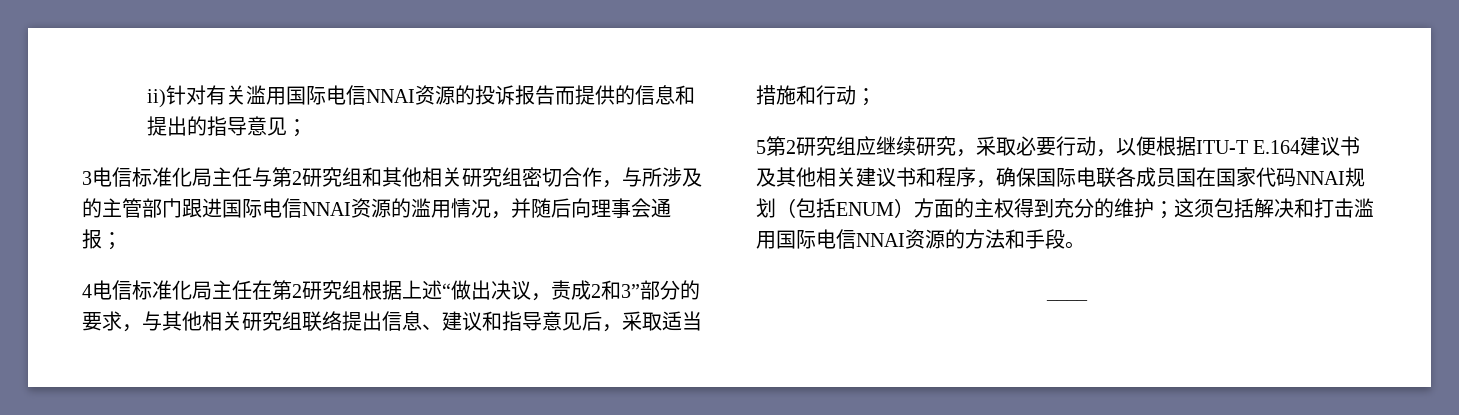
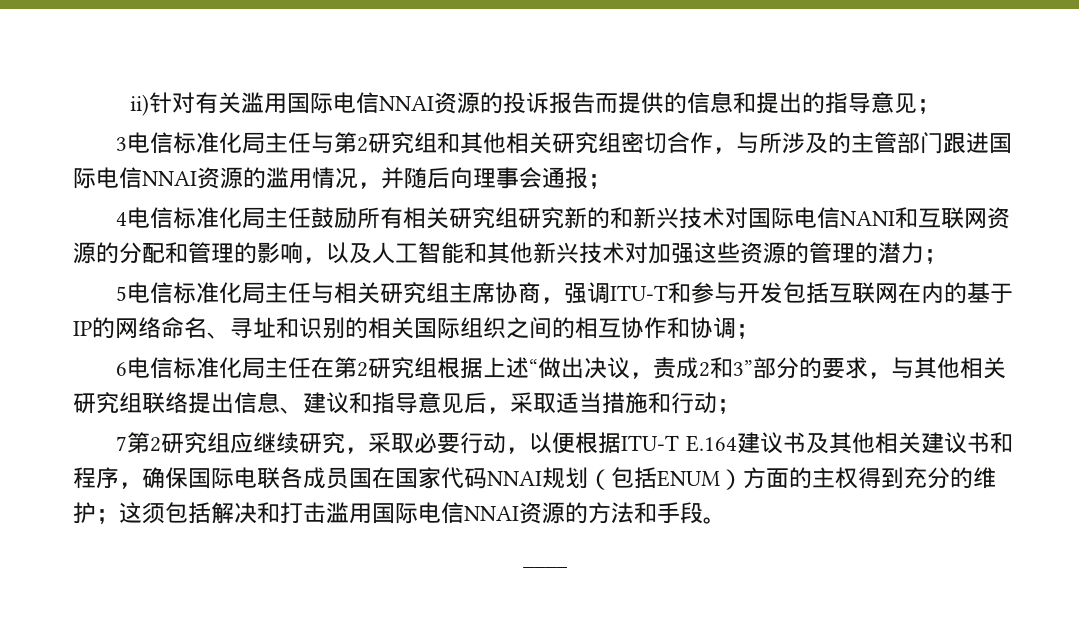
- 4电信标准化局主任在第2研究组根据上述“做出决议，责成2和3”部分的要求，与其他相关研究组联络提出信息、建议和指导意见后，采取适当措施和行动；
+ 4电信标准化局主任鼓励所有相关研究组研究新的和新兴技术对国际电信NANI和互联网资源的分配和管理的影响，以及人工智能和其他新兴技术对加强这些资源的管理的潜力；
+ 5电信标准化局主任与相关研究组主席协商，强调ITU-T和参与开发包括互联网在内的基于IP的网络命名、寻址和识别的相关国际组织之间的相互协作和协调；
+ 6电信标准化局主任在第2研究组根据上述“做出决议，责成2和3”部分的要求，与其他相关研究组联络提出信息、建议和指导意见后，采取适当措施和行动；
- 5第2研究组应继续研究，采取必要行动，以便根据ITU-T E.164建议书及其他相关建议书和程序，确保国际电联各成员国在国家代码NNAI规划（包括ENUM）方面的主权得到充分的维护；这须包括解决和打击滥用国际电信NNAI资源的方法和手段。
+ 7第2研究组应继续研究，采取必要行动，以便根据ITU-T E.164建议书及其他相关建议书和程序，确保国际电联各成员国在国家代码NNAI规划（包括ENUM）方面的主权得到充分的维护；这须包括解决和打击滥用国际电信NNAI资源的方法和手段。

